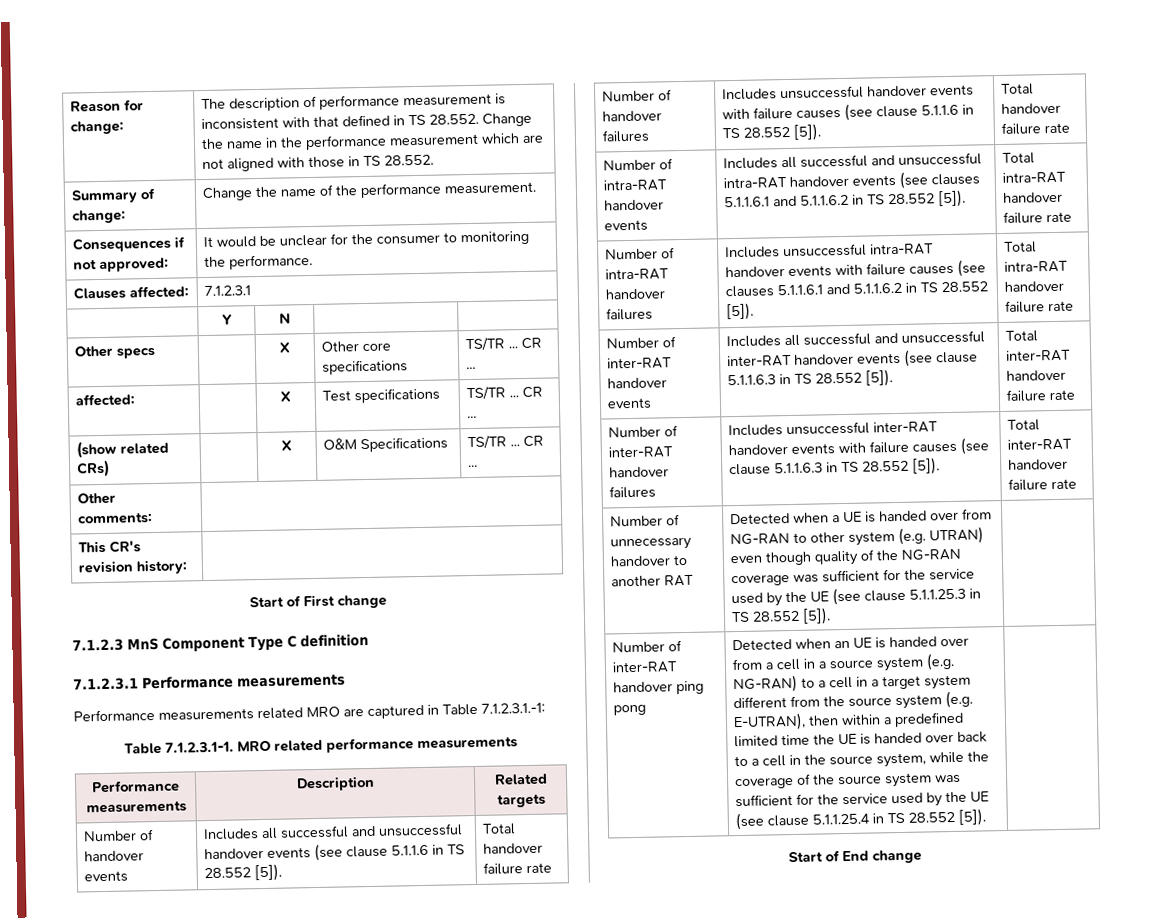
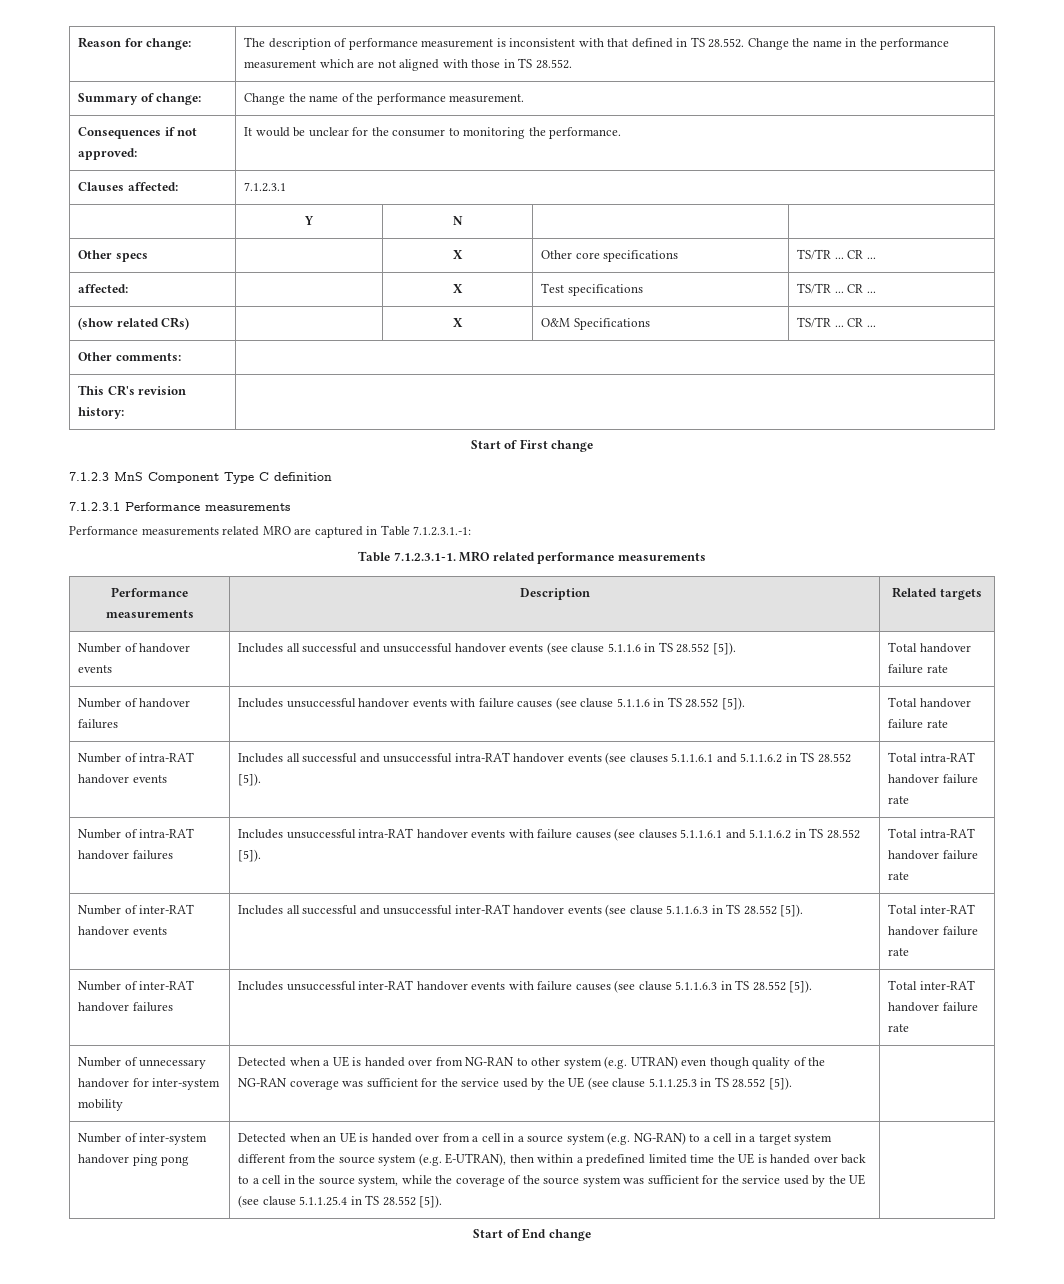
- Number of unnecessary handover to another RAT
+ Number of unnecessary handover for inter-system mobility
- Number of inter-RAT handover ping pong
+ Number of inter-system handover ping pong

